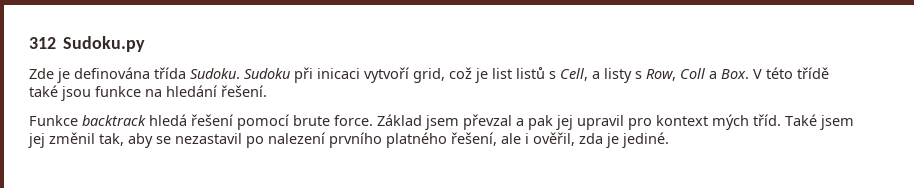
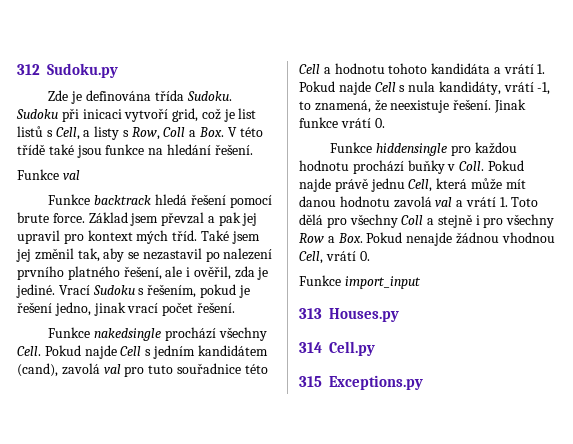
+ Funkce val
+ Vrací Sudoku s řešením, pokud je řešení jedno, jinak vrací počet řešení.
+ Funkce nakedsingle prochází všechny Cell. Pokud najde Cell s jedním kandidátem (cand), zavolá val pro tuto souřadnice této Cell a hodnotu tohoto kandidáta a vrátí 1. Pokud najde Cell s nula kandidáty, vrátí -1, to znamená, že neexistuje řešení. Jinak funkce vrátí 0.
+ Funkce hiddensingle pro každou hodnotu prochází buňky v Coll. Pokud najde právě jednu Cell, která může mít danou hodnotu zavolá val a vrátí 1. Toto dělá pro všechny Coll a stejně i pro všechny Row a Box. Pokud nenajde žádnou vhodnou Cell, vrátí 0.
+ Funkce import_input
+ 313 Houses.py
+ 314 Cell.py
+ 315 Exceptions.py

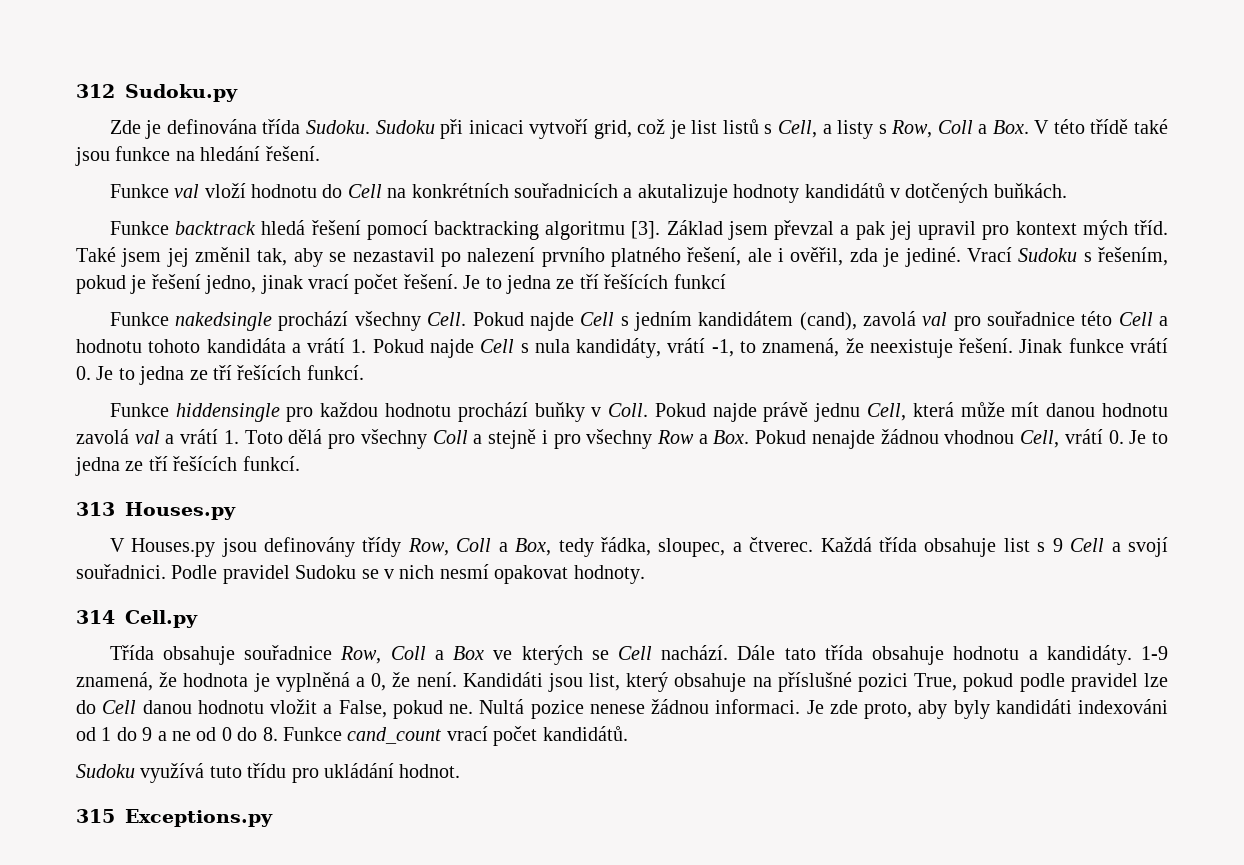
- Funkce val
+ Funkce val vloží hodnotu do Cell na konkrétních souřadnicích a akutalizuje hodnoty kandidátů v dotčených buňkách.
- Funkce backtrack hledá řešení pomocí brute force.
+ Funkce backtrack hledá řešení pomocí backtracking algoritmu [3].
+ Je to jedna ze tří řešících funkcí
- Pokud najde Cell s jedním kandidátem (cand), zavolá val pro tuto souřadnice této Cell a hodnotu tohoto kandidáta a vrátí 1. Pokud najde Cell s nula kandidáty, vrátí -1, to znamená, že neexistuje řešení.
+ Pokud najde Cell s jedním kandidátem (cand), zavolá val pro souřadnice této Cell a hodnotu tohoto kandidáta a vrátí 1. Pokud najde Cell s nula kandidáty, vrátí -1, to znamená, že neexistuje řešení.
- Jinak funkce vrátí 0.
+ Jinak funkce vrátí 0. Je to jedna ze tří řešících funkcí.
- Pokud najde právě jednu Cell, která může mít danou hodnotu zavolá val a vrátí 1. Toto dělá pro všechny Coll a stejně i pro všechny Row a Box. Pokud nenajde žádnou vhodnou Cell, vrátí 0.
- Funkce import_input
+ Pokud najde právě jednu Cell, která může mít danou hodnotu zavolá val a vrátí 1. Toto dělá pro všechny Coll a stejně i pro všechny Row a Box. Pokud nenajde žádnou vhodnou Cell, vrátí 0. Je to jedna ze tří řešících funkcí.
  313 Houses.py
+ V Houses.py jsou definovány třídy Row, Coll a Box, tedy řádka, sloupec, a čtverec. Každá třída obsahuje list s 9 Cell a svojí souřadnici. Podle pravidel Sudoku se v nich nesmí opakovat hodnoty.
  314 Cell.py
+ Třída obsahuje souřadnice Row, Coll a Box ve kterých se Cell nachází. Dále tato třída obsahuje hodnotu a kandidáty. 1-9 znamená, že hodnota je vyplněná a 0, že není. Kandidáti jsou list, který obsahuje na příslušné pozici True, pokud podle pravidel lze do Cell danou hodnotu vložit a False, pokud ne. Nultá pozice nenese žádnou informaci. Je zde proto, aby byly kandidáti indexováni od 1 do 9 a ne od 0 do 8. Funkce cand_count vrací počet kandidátů.
+ Sudoku využívá tuto třídu pro ukládání hodnot.

